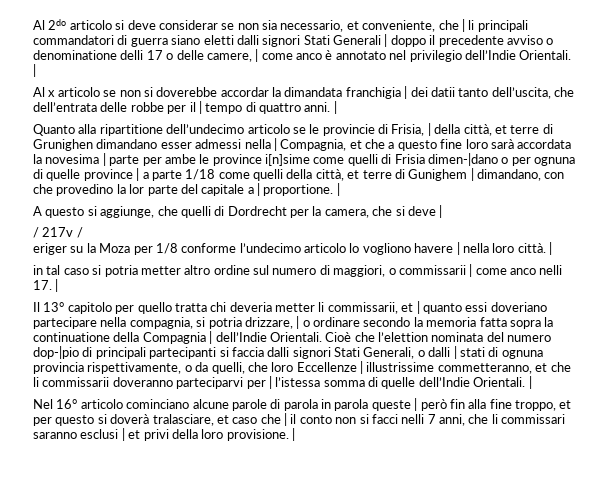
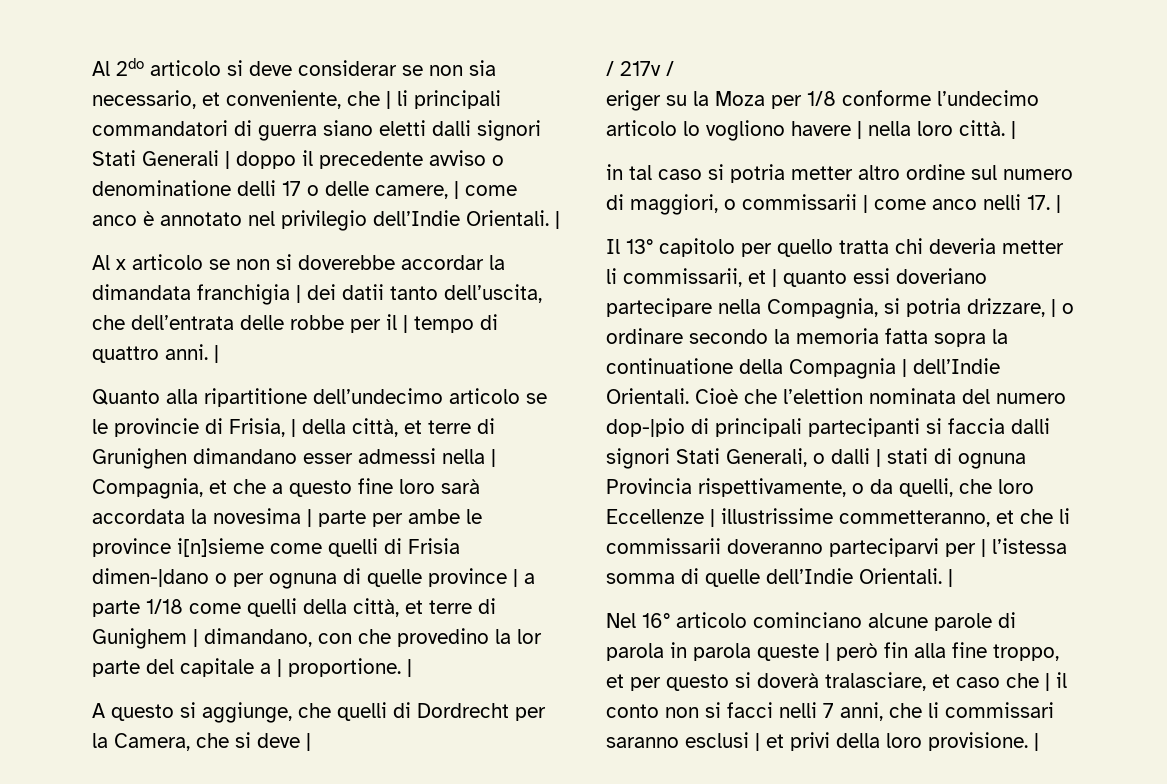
- Quanto alla ripartitione dell’undecimo articolo se le provincie di Frisia, | della città, et terre di Grunighen dimandano esser admessi nella | Compagnia, et che a questo fine loro sarà accordata la novesima | parte per ambe le province i[n]sime come quelli di Frisia dimen-|dano o per ognuna di quelle province | a parte 1/18 come quelli della città, et terre di Gunighem | dimandano, con che provedino la lor parte del capitale a | proportione.
+ Quanto alla ripartitione dell’undecimo articolo se le provincie di Frisia, | della città, et terre di Grunighen dimandano esser admessi nella | Compagnia, et che a questo fine loro sarà accordata la novesima | parte per ambe le province i[n]sieme come quelli di Frisia dimen-|dano o per ognuna di quelle province | a parte 1/18 come quelli della città, et terre di Gunighem | dimandano, con che provedino la lor parte del capitale a | proportione.
- A questo si aggiunge, che quelli di Dordrecht per la camera, che si deve |
+ A questo si aggiunge, che quelli di Dordrecht per la Camera, che si deve |
- Il 13° capitolo per quello tratta chi deveria metter li commissarii, et | quanto essi doveriano partecipare nella compagnia, si potria drizzare, | o ordinare secondo la memoria fatta sopra la continuatione della Compagnia | dell’Indie Orientali.
+ Il 13° capitolo per quello tratta chi deveria metter li commissarii, et | quanto essi doveriano partecipare nella Compagnia, si potria drizzare, | o ordinare secondo la memoria fatta sopra la continuatione della Compagnia | dell’Indie Orientali.
- Cioè che l’elettion nominata del numero dop-|pio di principali partecipanti si faccia dalli signori Stati Generali, o dalli | stati di ognuna provincia rispettivamente, o da quelli, che loro Eccellenze | illustrissime commetteranno, et che li commissarii doveranno parteciparvi per | l’istessa somma di quelle dell’Indie Orientali.
+ Cioè che l’elettion nominata del numero dop-|pio di principali partecipanti si faccia dalli signori Stati Generali, o dalli | stati di ognuna Provincia rispettivamente, o da quelli, che loro Eccellenze | illustrissime commetteranno, et che li commissarii doveranno parteciparvi per | l’istessa somma di quelle dell’Indie Orientali.

